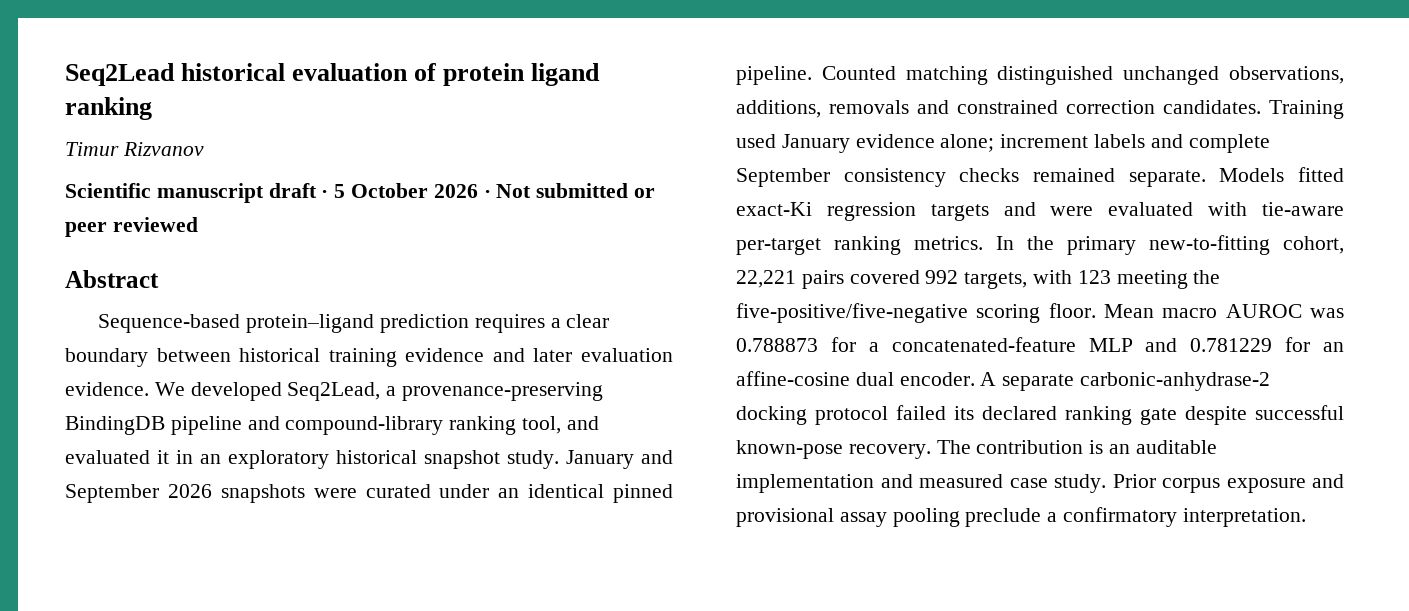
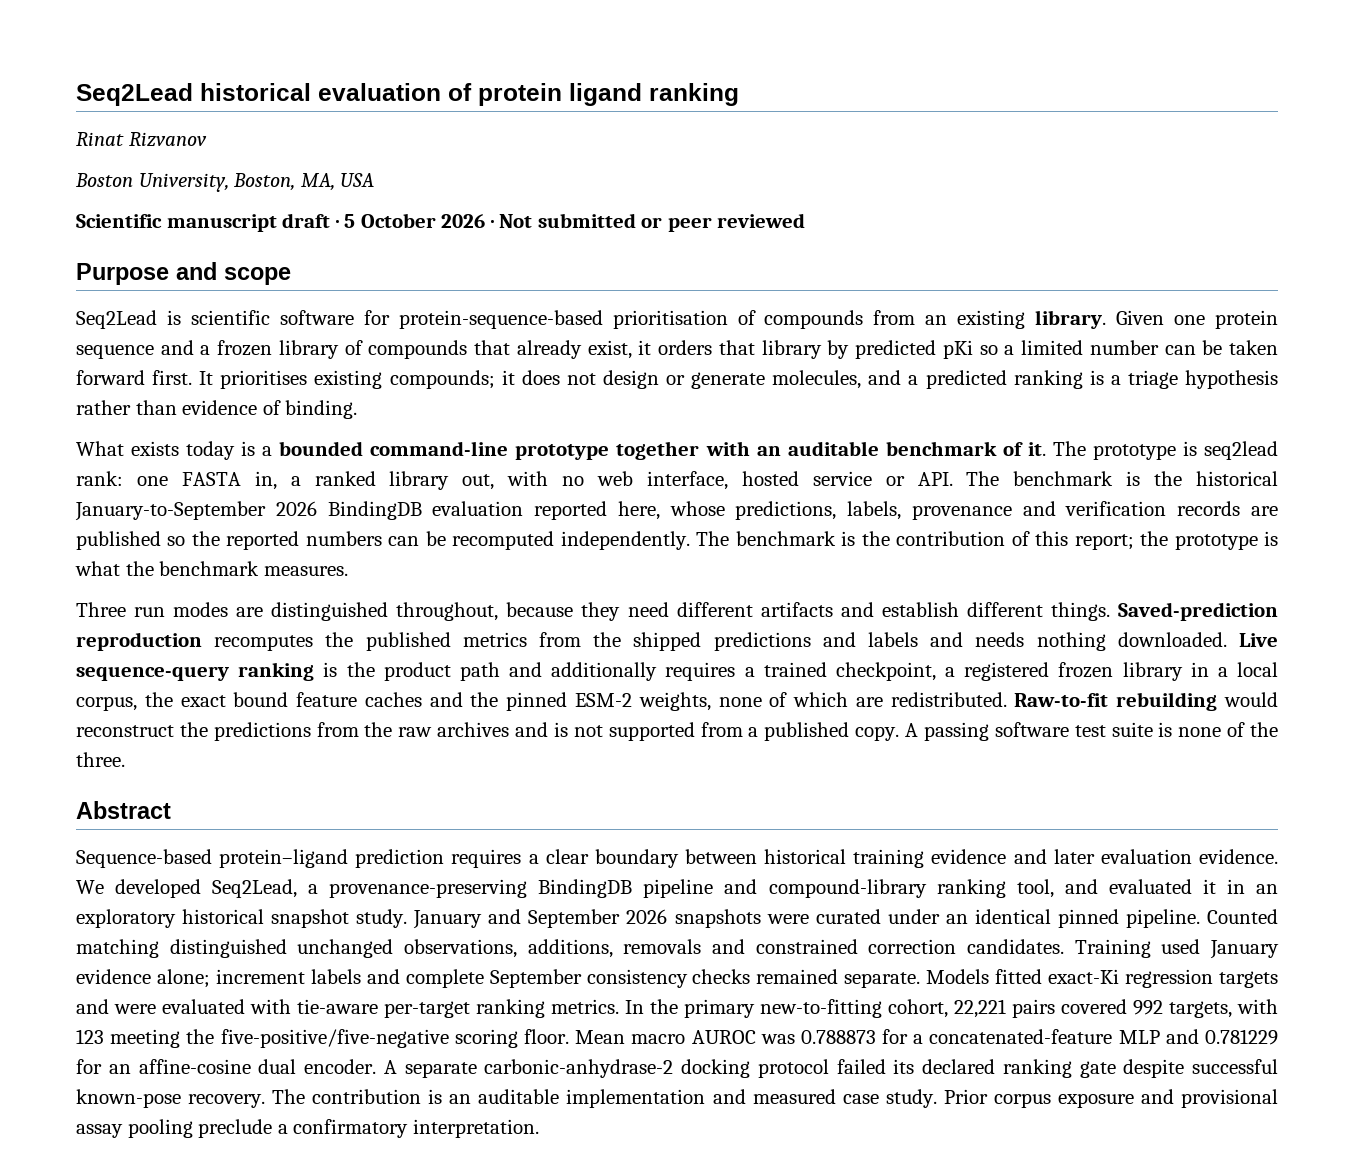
- Timur Rizvanov
+ Rinat Rizvanov
+ Boston University, Boston, MA, USA
+ Purpose and scope
+ Seq2Lead is scientific software for protein-sequence-based prioritisation of compounds from an existing library. Given one protein sequence and a frozen library of compounds that already exist, it orders that library by predicted pKi so a limited number can be taken forward first. It prioritises existing compounds; it does not design or generate molecules, and a predicted ranking is a triage hypothesis rather than evidence of binding.
+ What exists today is a bounded command-line prototype together with an auditable benchmark of it. The prototype is seq2lead rank: one FASTA in, a ranked library out, with no web interface, hosted service or API. The benchmark is the historical January-to-September 2026 BindingDB evaluation reported here, whose predictions, labels, provenance and verification records are published so the reported numbers can be recomputed independently. The benchmark is the contribution of this report; the prototype is what the benchmark measures.
+ Three run modes are distinguished throughout, because they need different artifacts and establish different things. Saved-prediction reproduction recomputes the published metrics from the shipped predictions and labels and needs nothing downloaded. Live sequence-query ranking is the product path and additionally requires a trained checkpoint, a registered frozen library in a local corpus, the exact bound feature caches and the pinned ESM-2 weights, none of which are redistributed. Raw-to-fit rebuilding would reconstruct the predictions from the raw archives and is not supported from a published copy. A passing software test suite is none of the three.

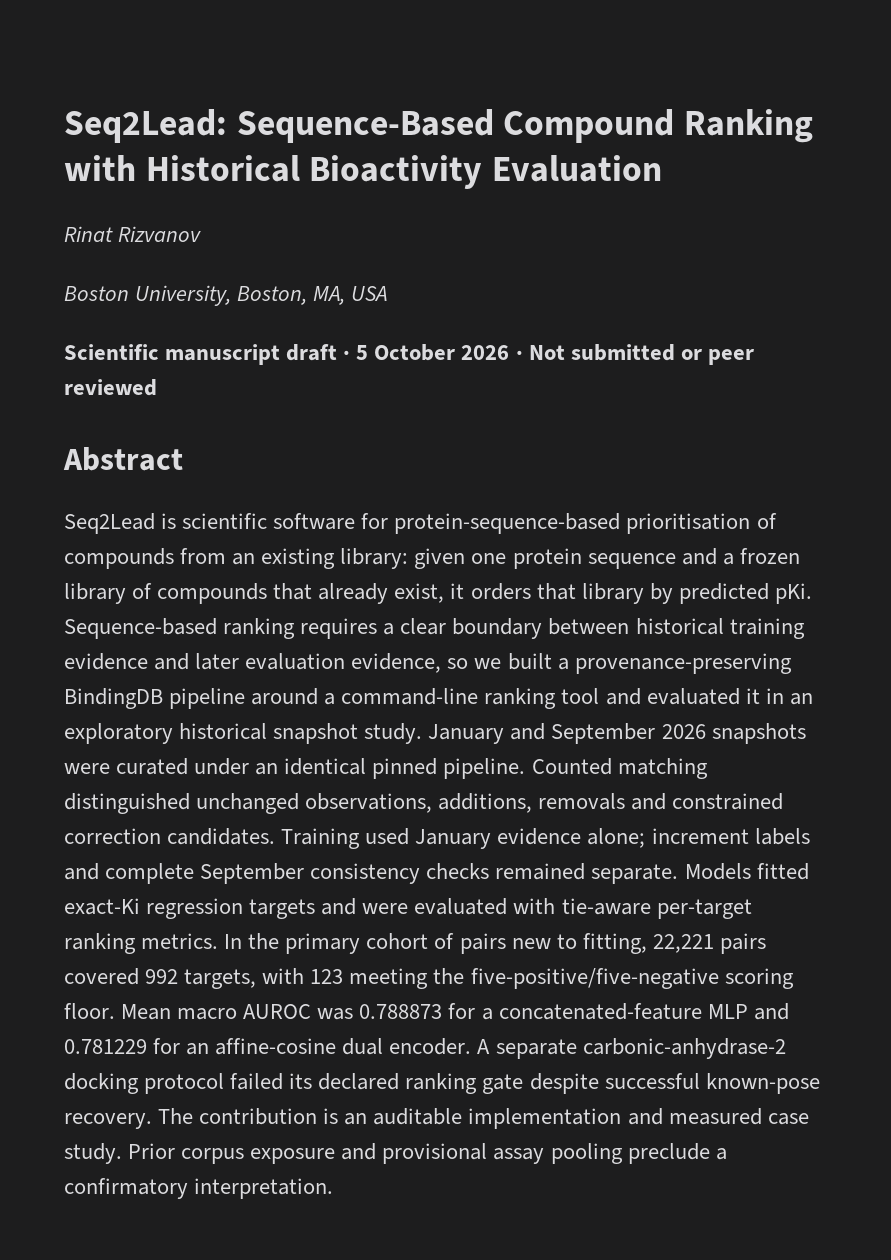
- Seq2Lead historical evaluation of protein ligand ranking
+ Seq2Lead: Sequence-Based Compound Ranking with Historical Bioactivity Evaluation
- Purpose and scope
+ Abstract
- Seq2Lead is scientific software for protein-sequence-based prioritisation of compounds from an existing library. Given one protein sequence and a frozen library of compounds that already exist, it orders that library by predicted pKi so a limited number can be taken forward first. It prioritises existing compounds; it does not design or generate molecules, and a predicted ranking is a triage hypothesis rather than evidence of binding.
- What exists today is a bounded command-line prototype together with an auditable benchmark of it. The prototype is seq2lead rank: one FASTA in, a ranked library out, with no web interface, hosted service or API. The benchmark is the historical January-to-September 2026 BindingDB evaluation reported here, whose predictions, labels, provenance and verification records are published so the reported numbers can be recomputed independently. The benchmark is the contribution of this report; the prototype is what the benchmark measures.
- Three run modes are distinguished throughout, because they need different artifacts and establish different things. Saved-prediction reproduction recomputes the published metrics from the shipped predictions and labels and needs nothing downloaded. Live sequence-query ranking is the product path and additionally requires a trained checkpoint, a registered frozen library in a local corpus, the exact bound feature caches and the pinned ESM-2 weights, none of which are redistributed. Raw-to-fit rebuilding would reconstruct the predictions from the raw archives and is not supported from a published copy. A passing software test suite is none of the three.
- Abstract
- Sequence-based protein–ligand prediction requires a clear boundary between historical training evidence and later evaluation evidence. We developed Seq2Lead, a provenance-preserving BindingDB pipeline and compound-library ranking tool, and evaluated it in an exploratory historical snapshot study.
+ Seq2Lead is scientific software for protein-sequence-based prioritisation of compounds from an existing library: given one protein sequence and a frozen library of compounds that already exist, it orders that library by predicted pKi. Sequence-based ranking requires a clear boundary between historical training evidence and later evaluation evidence, so we built a provenance-preserving BindingDB pipeline around a command-line ranking tool and evaluated it in an exploratory historical snapshot study.
- In the primary new-to-fitting cohort, 22,221 pairs covered 992 targets, with 123 meeting the five-positive/five-negative scoring floor.
+ In the primary cohort of pairs new to fitting, 22,221 pairs covered 992 targets, with 123 meeting the five-positive/five-negative scoring floor.

